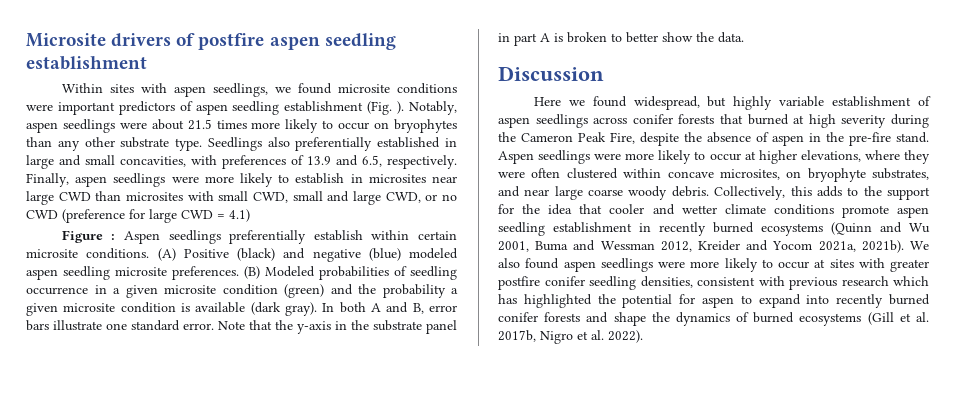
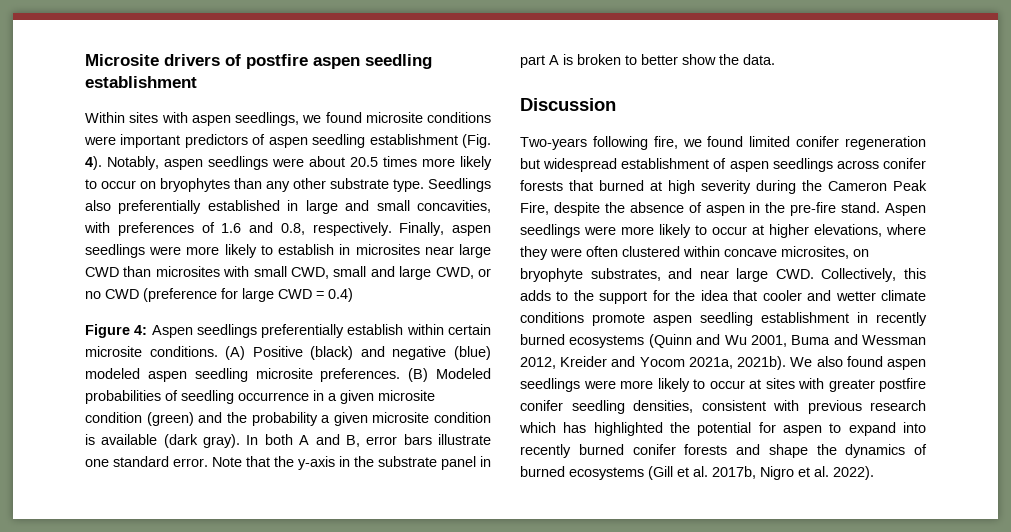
- Within sites with aspen seedlings, we found microsite conditions were important predictors of aspen seedling establishment (Fig. ).
+ Within sites with aspen seedlings, we found microsite conditions were important predictors of aspen seedling establishment (Fig. 4).
- Notably, aspen seedlings were about 21.5 times more likely to occur on bryophytes than any other substrate type.
+ Notably, aspen seedlings were about 20.5 times more likely to occur on bryophytes than any other substrate type.
- Seedlings also preferentially established in large and small concavities, with preferences of 13.9 and 6.5, respectively.
+ Seedlings also preferentially established in large and small concavities, with preferences of 1.6 and 0.8, respectively.
- Finally, aspen seedlings were more likely to establish in microsites near large CWD than microsites with small CWD, small and large CWD, or no CWD (preference for large CWD = 4.1)
+ Finally, aspen seedlings were more likely to establish in microsites near large CWD than microsites with small CWD, small and large CWD, or no CWD (preference for large CWD = 0.4)
- Figure : Aspen seedlings preferentially establish within certain microsite conditions.
+ Figure 4: Aspen seedlings preferentially establish within certain microsite conditions.
- Here we found widespread, but highly variable establishment of aspen seedlings across conifer forests that burned at high severity during the Cameron Peak Fire, despite the absence of aspen in the pre-fire stand.
+ Two-years following fire, we found limited conifer regeneration but widespread establishment of aspen seedlings across conifer forests that burned at high severity during the Cameron Peak Fire, despite the absence of aspen in the pre-fire stand.
- Aspen seedlings were more likely to occur at higher elevations, where they were often clustered within concave microsites, on bryophyte substrates, and near large coarse woody debris. Collectively, this adds to the support for the idea that cooler and wetter climate conditions promote aspen seedling establishment in recently burned ecosystems (Quinn and Wu 2001, Buma and Wessman 2012, Kreider and Yocom 2021a, 2021b).
+ Aspen seedlings were more likely to occur at higher elevations, where they were often clustered within concave microsites, on bryophyte substrates, and near large CWD. Collectively, this adds to the support for the idea that cooler and wetter climate conditions promote aspen seedling establishment in recently burned ecosystems (Quinn and Wu 2001, Buma and Wessman 2012, Kreider and Yocom 2021a, 2021b).

